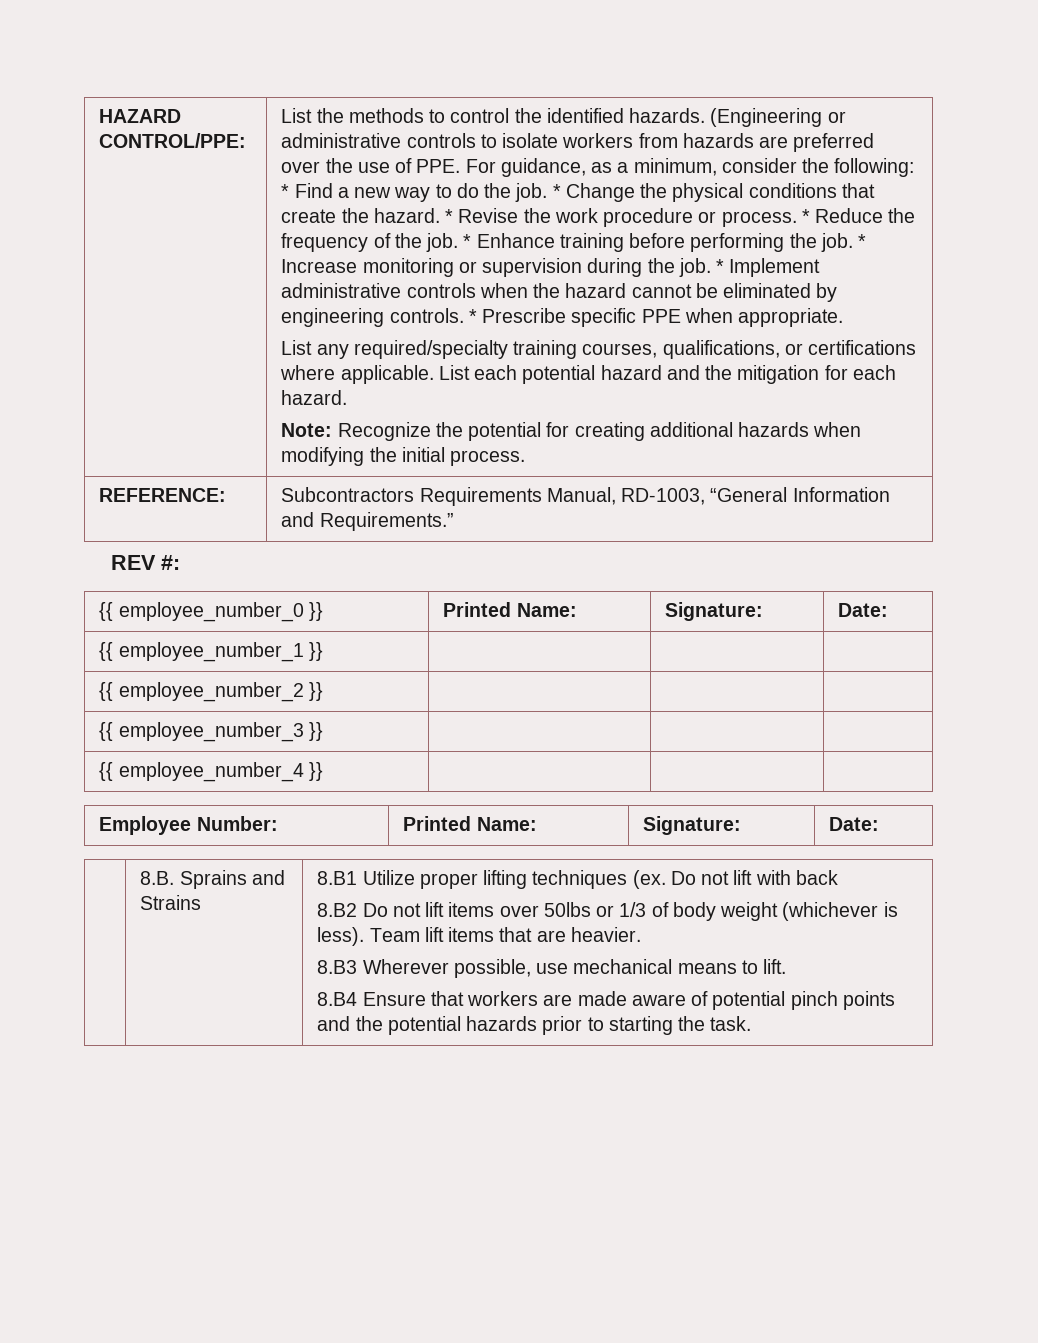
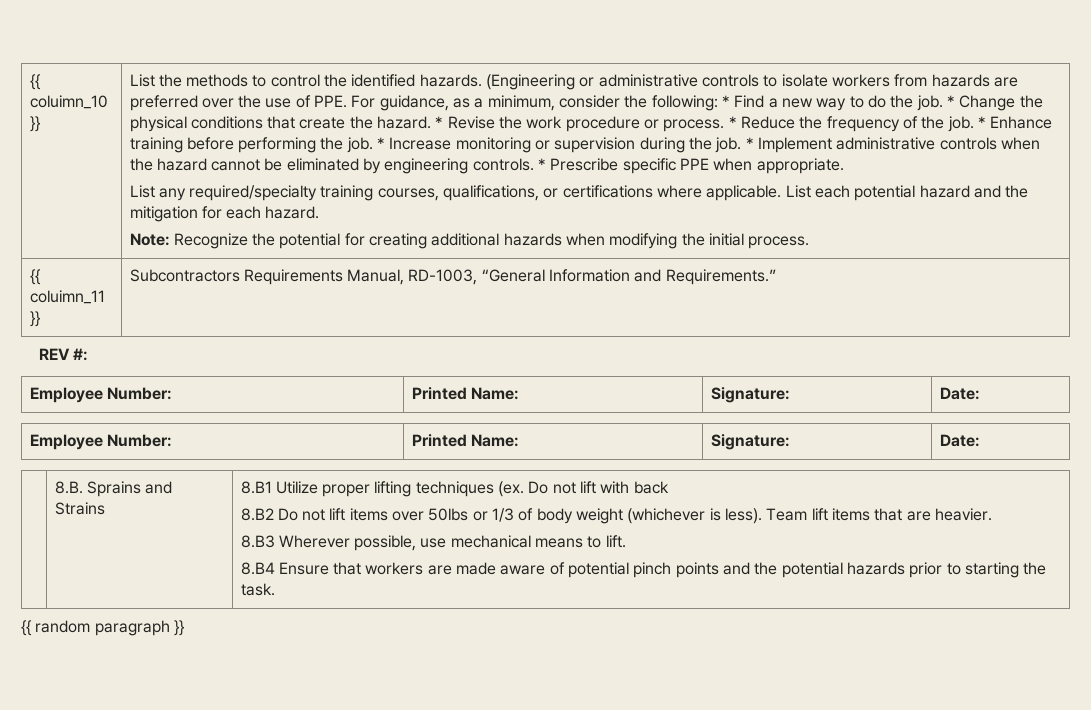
- HAZARD CONTROL/PPE:
+ {{ coluimn_10 }}
- REFERENCE: | Subcontractors Requirements Manual, RD-1003, “General Information and Requirements.”
+ {{ coluimn_11 }} | Subcontractors Requirements Manual, RD-1003, “General Information and Requirements.”
  REV #:
- {{ employee_number_0 }} | Printed Name: | Signature: | Date:
- {{ employee_number_1 }} | | |
- {{ employee_number_2 }} | | |
- {{ employee_number_3 }} | | |
- {{ employee_number_4 }} | | |
+ Employee Number: | Printed Name: | Signature: | Date:
+ {{ random paragraph }}

